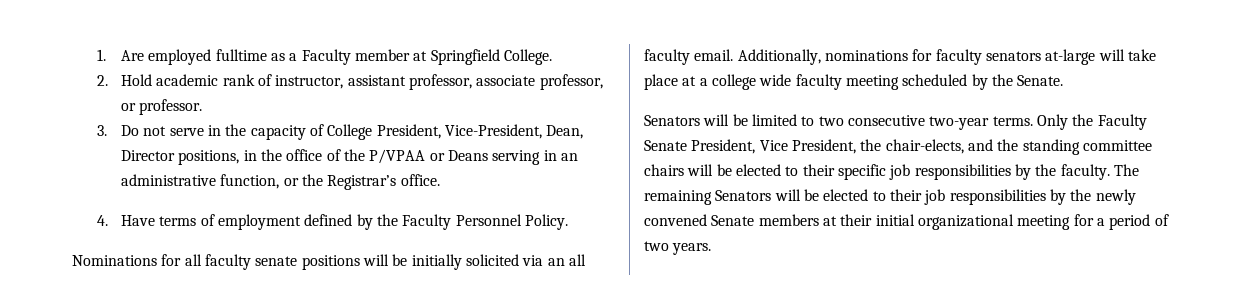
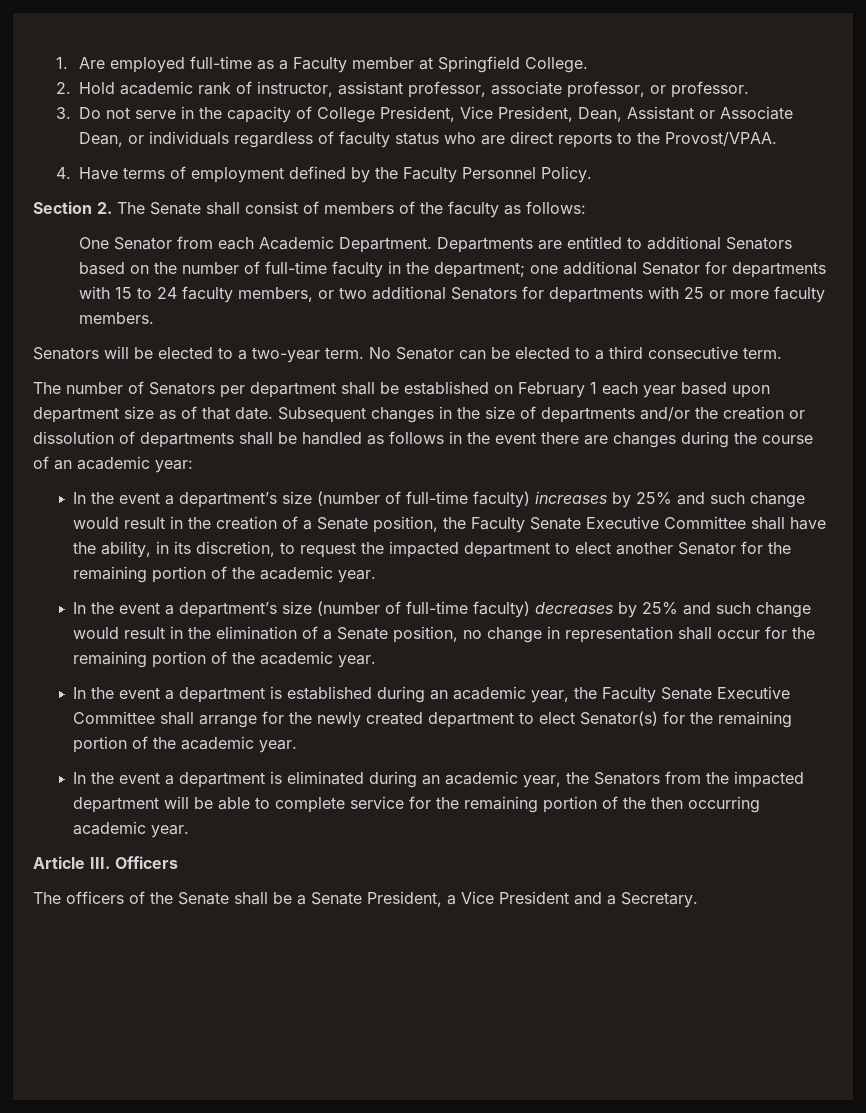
- 1. Are employed fulltime as a Faculty member at Springfield College.
+ 1. Are employed full-time as a Faculty member at Springfield College.
- 3. Do not serve in the capacity of College President, Vice-President, Dean, Director positions, in the office of the P/VPAA or Deans serving in an administrative function, or the Registrar’s office.
+ 3. Do not serve in the capacity of College President, Vice President, Dean, Assistant or Associate Dean, or individuals regardless of faculty status who are direct reports to the Provost/VPAA.
- Nominations for all faculty senate positions will be initially solicited via an all faculty email. Additionally, nominations for faculty senators at-large will take place at a college wide faculty meeting scheduled by the Senate.
- Senators will be limited to two consecutive two-year terms. Only the Faculty Senate President, Vice President, the chair-elects, and the standing committee chairs will be elected to their specific job responsibilities by the faculty. The remaining Senators will be elected to their job responsibilities by the newly convened Senate members at their initial organizational meeting for a period of two years.
+ Section 2. The Senate shall consist of members of the faculty as follows:
+ One Senator from each Academic Department. Departments are entitled to additional Senators based on the number of full-time faculty in the department; one additional Senator for departments with 15 to 24 faculty members, or two additional Senators for departments with 25 or more faculty members.
+ Senators will be elected to a two-year term. No Senator can be elected to a third consecutive term.
+ The number of Senators per department shall be established on February 1 each year based upon department size as of that date. Subsequent changes in the size of departments and/or the creation or dissolution of departments shall be handled as follows in the event there are changes during the course of an academic year:
+ In the event a department’s size (number of full-time faculty) increases by 25% and such change would result in the creation of a Senate position, the Faculty Senate Executive Committee shall have the ability, in its discretion, to request the impacted department to elect another Senator for the remaining portion of the academic year.
+ In the event a department’s size (number of full-time faculty) decreases by 25% and such change would result in the elimination of a Senate position, no change in representation shall occur for the remaining portion of the academic year.
+ In the event a department is established during an academic year, the Faculty Senate Executive Committee shall arrange for the newly created department to elect Senator(s) for the remaining portion of the academic year.
+ In the event a department is eliminated during an academic year, the Senators from the impacted department will be able to complete service for the remaining portion of the then occurring academic year.
+ Article III. Officers
+ The officers of the Senate shall be a Senate President, a Vice President and a Secretary.

